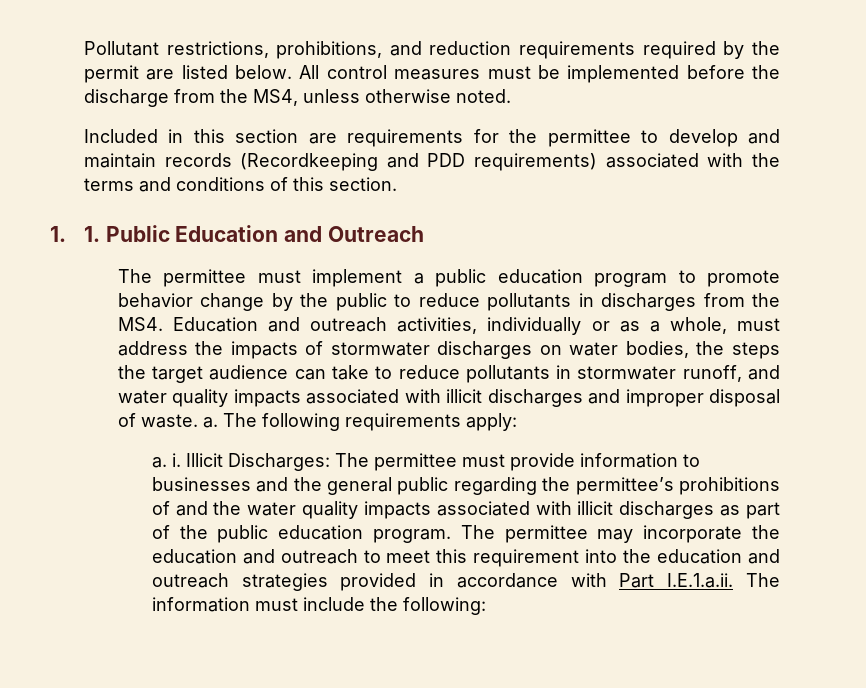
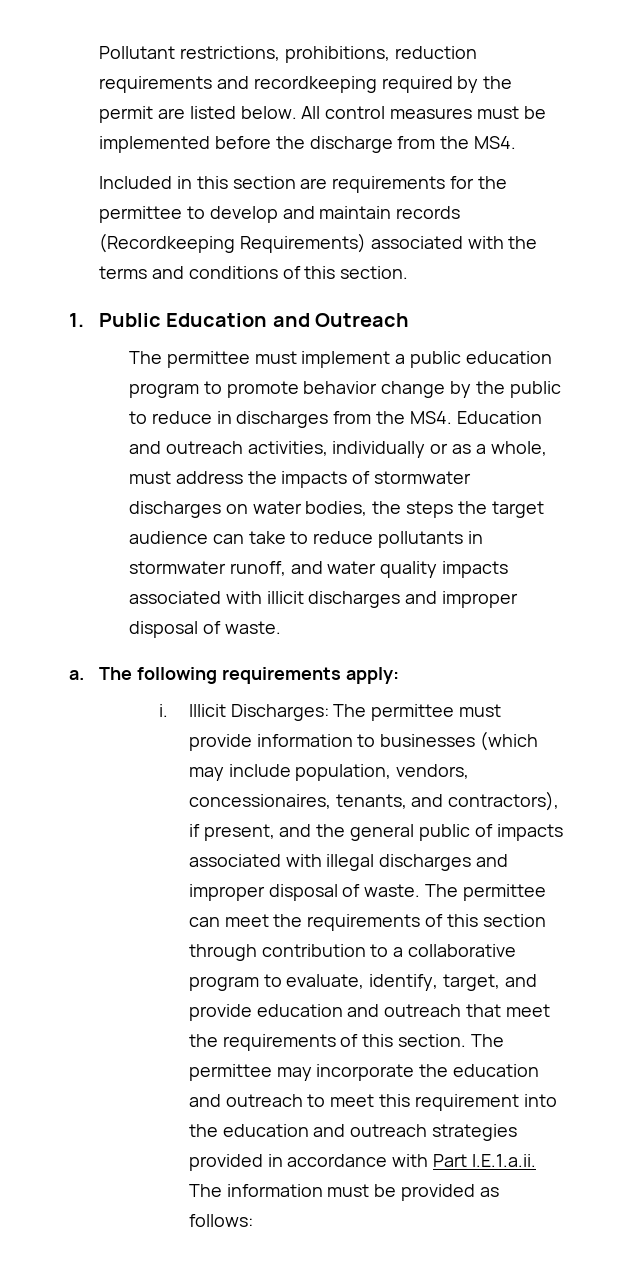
- Pollutant restrictions, prohibitions, and reduction requirements required by the permit are listed below.
+ Pollutant restrictions, prohibitions, reduction requirements and recordkeeping required by the permit are listed below.
- All control measures must be implemented before the discharge from the MS4, unless otherwise noted.
+ All control measures must be implemented before the discharge from the MS4.
- Included in this section are requirements for the permittee to develop and maintain records (Recordkeeping and PDD requirements) associated with the terms and conditions of this section.
+ Included in this section are requirements for the permittee to develop and maintain records (Recordkeeping Requirements) associated with the terms and conditions of this section.
- 1. 1. Public Education and Outreach
+ 1. Public Education and Outreach
- The permittee must implement a public education program to promote behavior change by the public to reduce pollutants in discharges from the MS4. Education and outreach activities, individually or as a whole, must address the impacts of stormwater discharges on water bodies, the steps the target audience can take to reduce pollutants in stormwater runoff, and water quality impacts associated with illicit discharges and improper disposal of waste. a.
+ The permittee must implement a public education program to promote behavior change by the public to reduce in discharges from the MS4. Education and outreach activities, individually or as a whole, must address the impacts of stormwater discharges on water bodies, the steps the target audience can take to reduce pollutants in stormwater runoff, and water quality impacts associated with illicit discharges and improper disposal of waste.
+ a.
- a. i.
+ i.
- Illicit Discharges: The permittee must provide information to businesses and the general public regarding the permittee’s prohibitions of and the water quality impacts associated with illicit discharges as part of the public education program.
+ Illicit Discharges: The permittee must provide information to businesses (which may include population, vendors, concessionaires, tenants, and contractors), if present, and the general public of impacts associated with illegal discharges and improper disposal of waste. The permittee can meet the requirements of this section through contribution to a collaborative program to evaluate, identify, target, and provide education and outreach that meet the requirements of this section.
- The permittee may incorporate the education and outreach to meet this requirement into the education and outreach strategies provided in accordance with Part I.E.1.a.ii. The information must include the following:
+ The permittee may incorporate the education and outreach to meet this requirement into the education and outreach strategies provided in accordance with Part I.E.1.a.ii. The information must be provided as follows:

